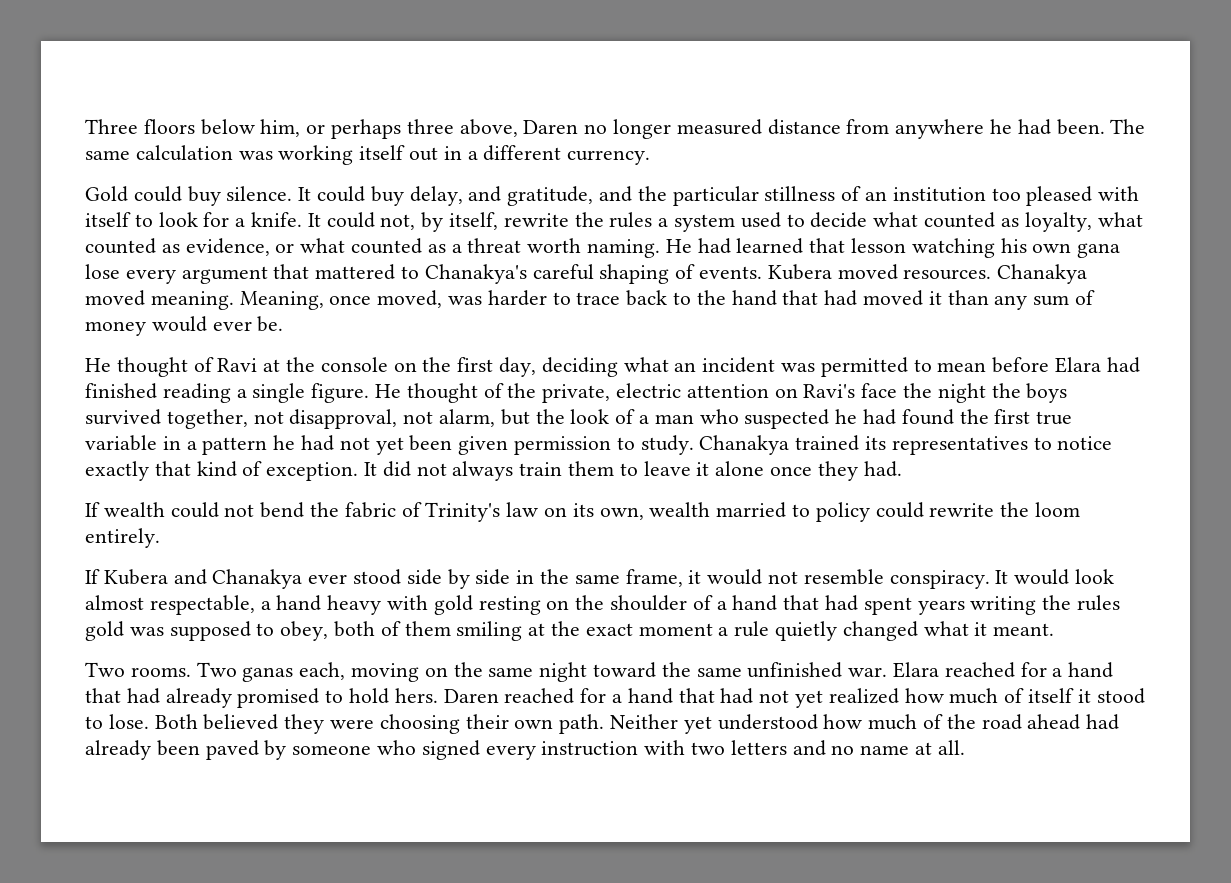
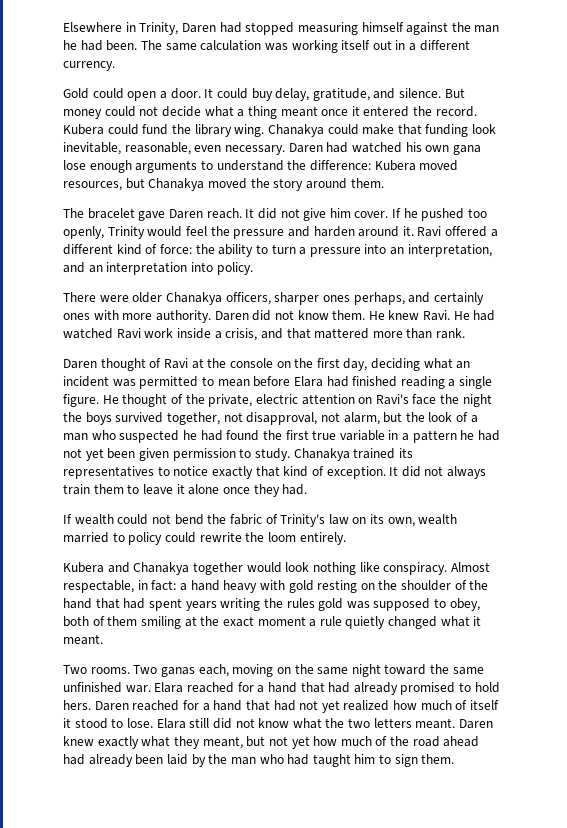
- Three floors below him, or perhaps three above, Daren no longer measured distance from anywhere he had been.
+ Elsewhere in Trinity, Daren had stopped measuring himself against the man he had been.
- Gold could buy silence.
+ Gold could open a door.
- It could buy delay, and gratitude, and the particular stillness of an institution too pleased with itself to look for a knife. It could not, by itself, rewrite the rules a system used to decide what counted as loyalty, what counted as evidence, or what counted as a threat worth naming. He had learned that lesson watching his own gana lose every argument that mattered to Chanakya's careful shaping of events. Kubera moved resources. Chanakya moved meaning. Meaning, once moved, was harder to trace back to the hand that had moved it than any sum of money would ever be.
- He thought of Ravi at the console on the first day, deciding what an incident was permitted to mean before Elara had finished reading a single figure.
+ It could buy delay, gratitude, and silence. But money could not decide what a thing meant once it entered the record. Kubera could fund the library wing. Chanakya could make that funding look inevitable, reasonable, even necessary. Daren had watched his own gana lose enough arguments to understand the difference: Kubera moved resources, but Chanakya moved the story around them.
+ The bracelet gave Daren reach. It did not give him cover. If he pushed too openly, Trinity would feel the pressure and harden around it. Ravi offered a different kind of force: the ability to turn a pressure into an interpretation, and an interpretation into policy.
+ There were older Chanakya officers, sharper ones perhaps, and certainly ones with more authority. Daren did not know them. He knew Ravi. He had watched Ravi work inside a crisis, and that mattered more than rank.
+ Daren thought of Ravi at the console on the first day, deciding what an incident was permitted to mean before Elara had finished reading a single figure.
- If Kubera and Chanakya ever stood side by side in the same frame, it would not resemble conspiracy. It would look almost respectable, a hand heavy with gold resting on the shoulder of a hand that had spent years writing the rules gold was supposed to obey, both of them smiling at the exact moment a rule quietly changed what it meant.
+ Kubera and Chanakya together would look nothing like conspiracy. Almost respectable, in fact: a hand heavy with gold resting on the shoulder of the hand that had spent years writing the rules gold was supposed to obey, both of them smiling at the exact moment a rule quietly changed what it meant.
- Both believed they were choosing their own path. Neither yet understood how much of the road ahead had already been paved by someone who signed every instruction with two letters and no name at all.
+ Elara still did not know what the two letters meant. Daren knew exactly what they meant, but not yet how much of the road ahead had already been laid by the man who had taught him to sign them.

